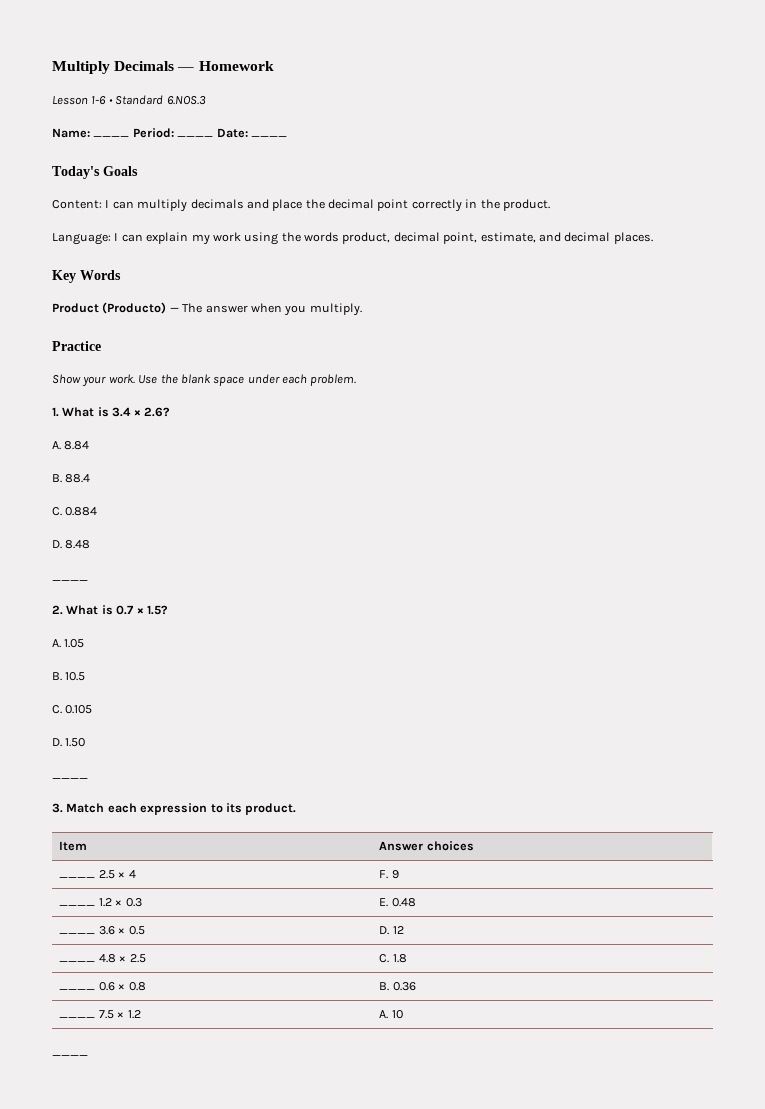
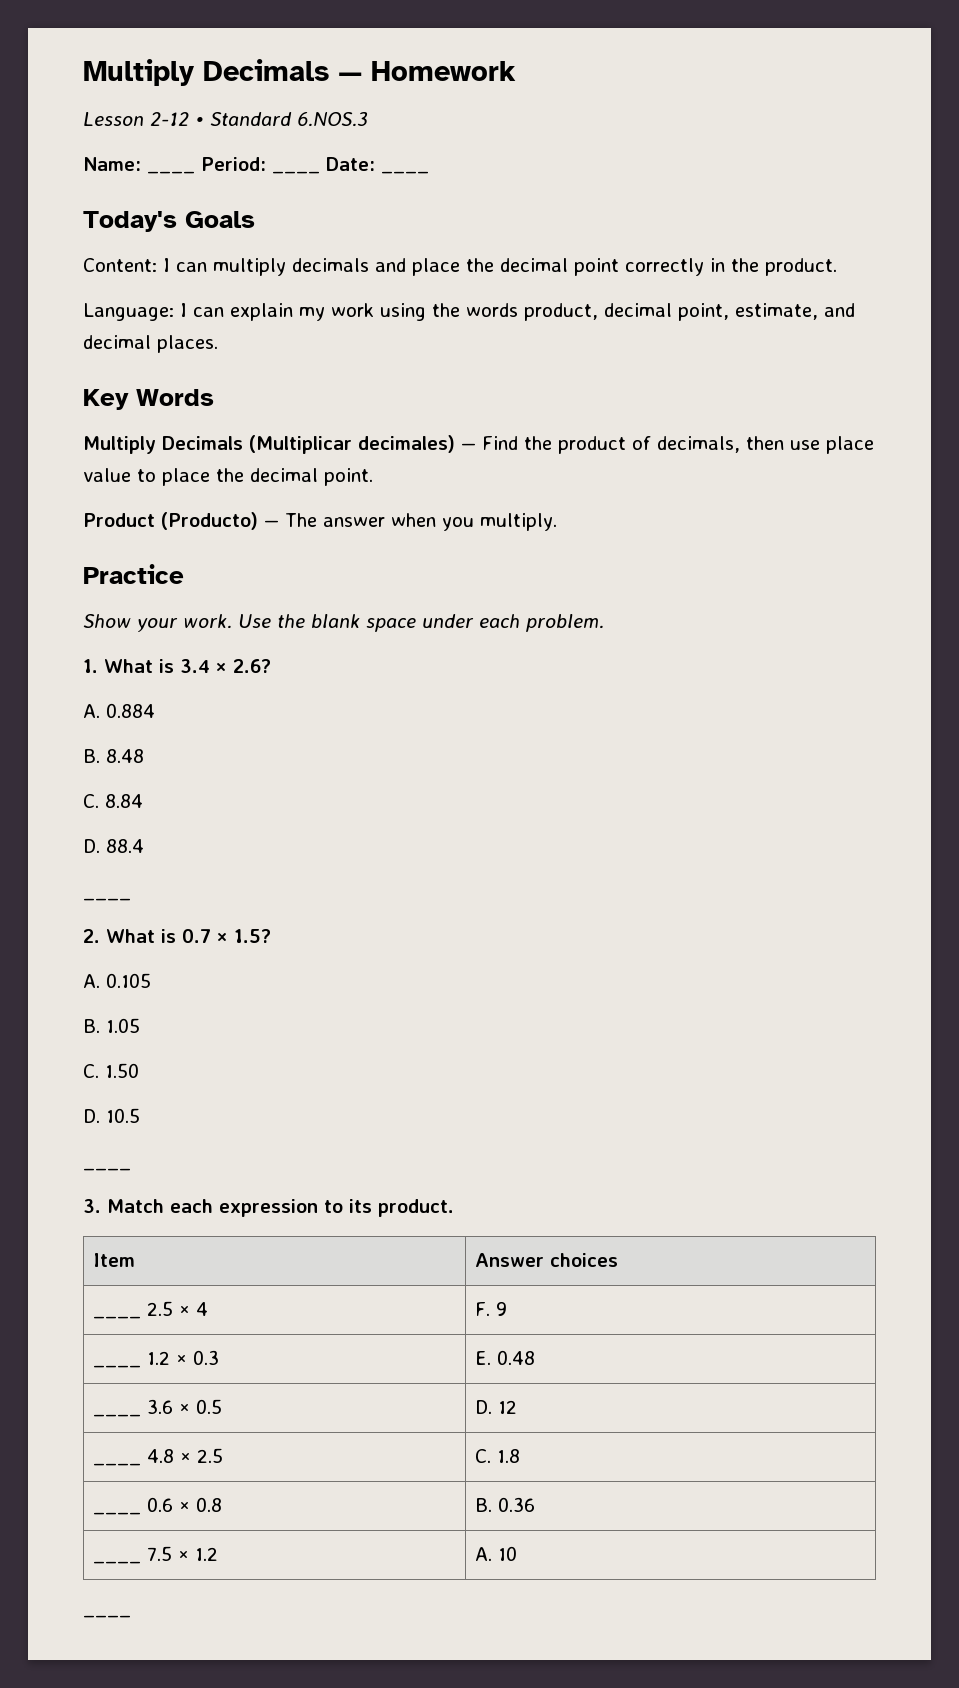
- Lesson 1-6 • Standard 6.NOS.3
+ Lesson 2-12 • Standard 6.NOS.3
+ Multiply Decimals (Multiplicar decimales) — Find the product of decimals, then use place value to place the decimal point.
- A. 8.84
+ A. 0.884
+ B. 8.48
+ C. 8.84
- B. 88.4
+ D. 88.4
- C. 0.884
- D. 8.48
- A. 1.05
+ A. 0.105
+ B. 1.05
- B. 10.5
- C. 0.105
- D. 1.50
+ C. 1.50
+ D. 10.5

